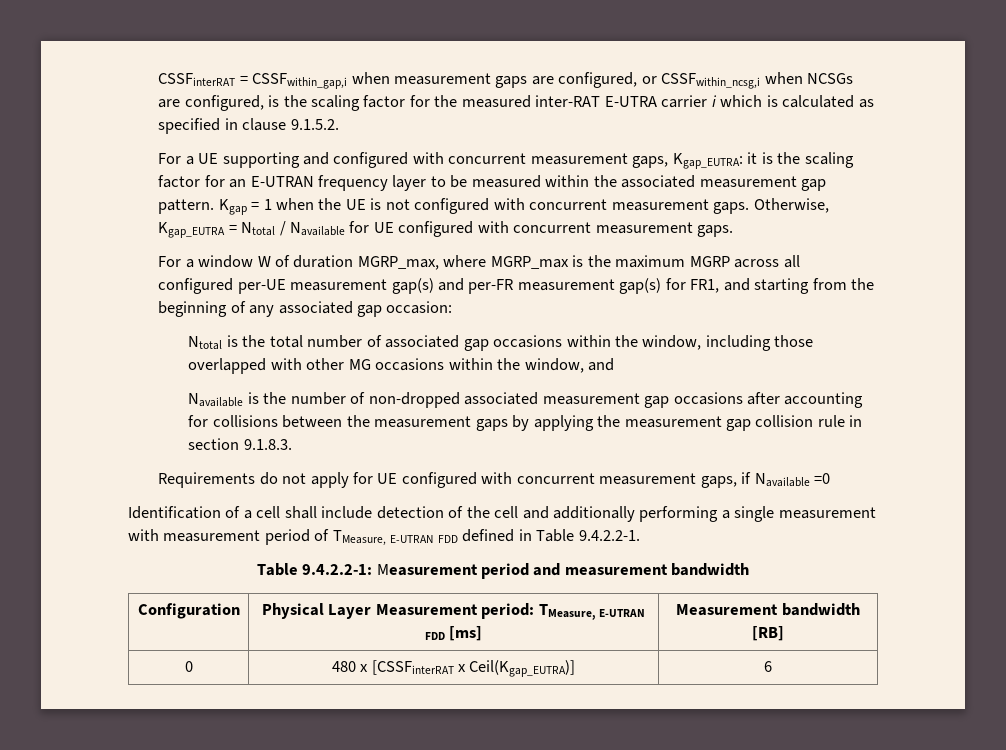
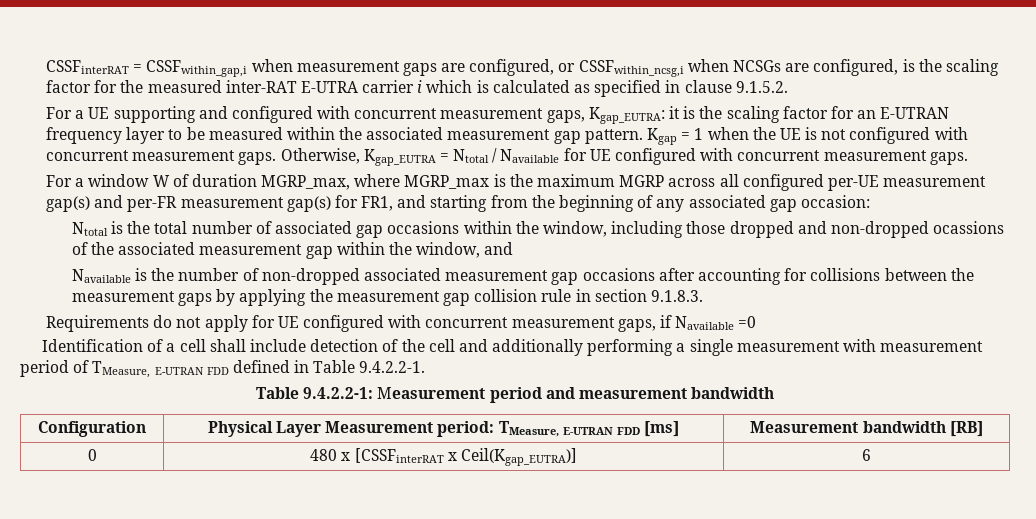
- Ntotal is the total number of associated gap occasions within the window, including those overlapped with other MG occasions within the window, and
+ Ntotal is the total number of associated gap occasions within the window, including those dropped and non-dropped ocassions of the associated measurement gap within the window, and

